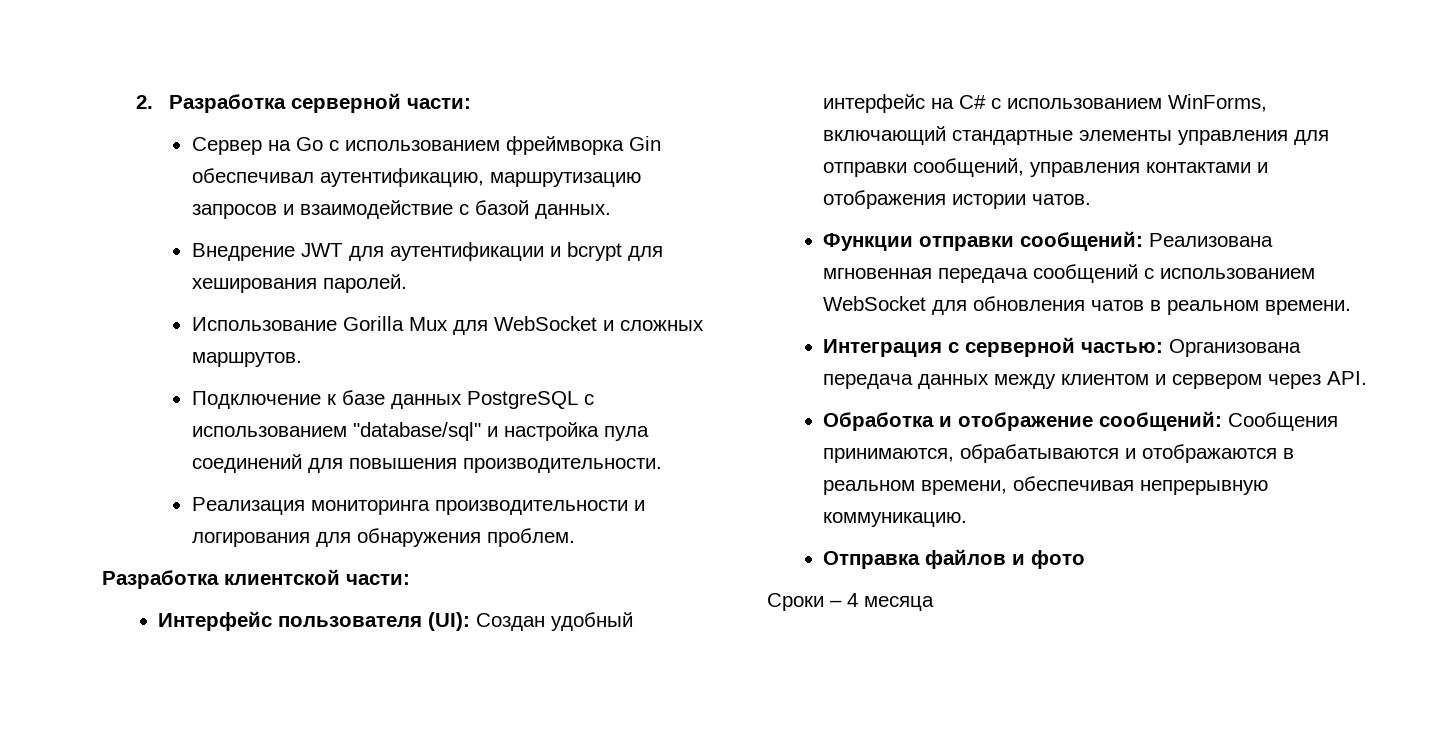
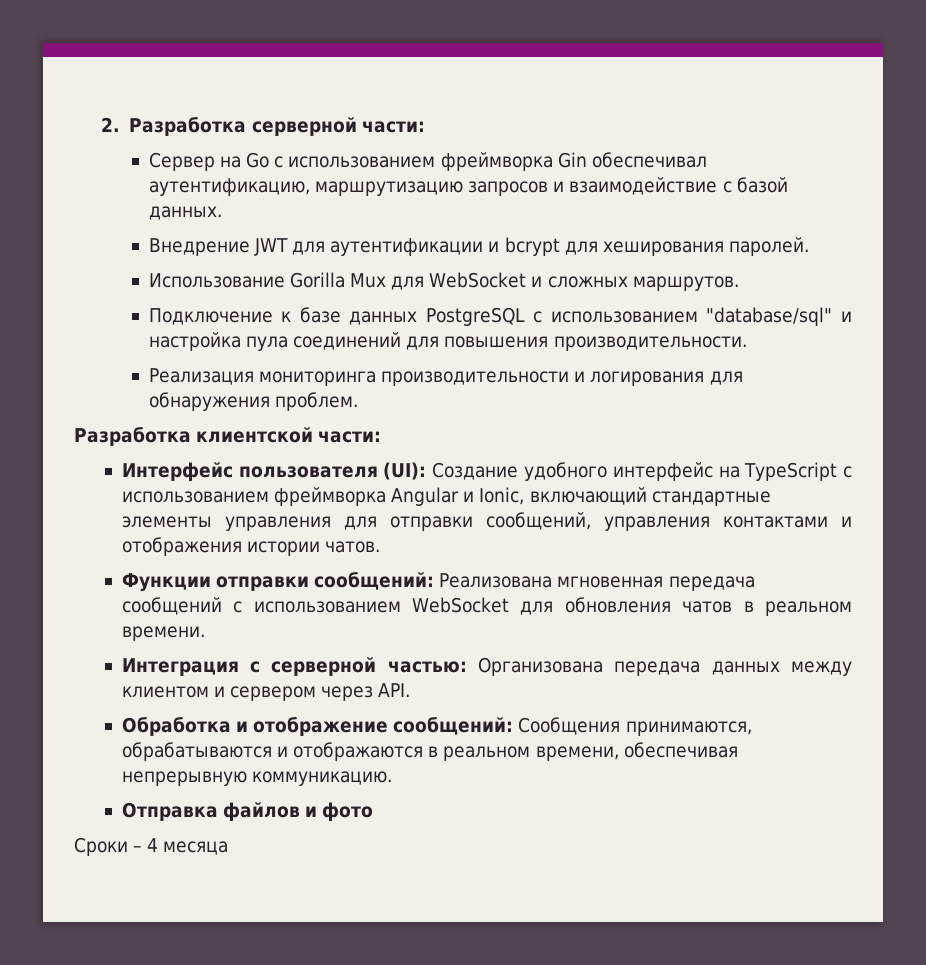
- Интерфейс пользователя (UI): Создан удобный интерфейс на C# с использованием WinForms, включающий стандартные элементы управления для отправки сообщений, управления контактами и отображения истории чатов.
+ Интерфейс пользователя (UI): Создание удобного интерфейс на TypeScript с использованием фреймворка Angular и Ionic, включающий стандартные элементы управления для отправки сообщений, управления контактами и отображения истории чатов.

